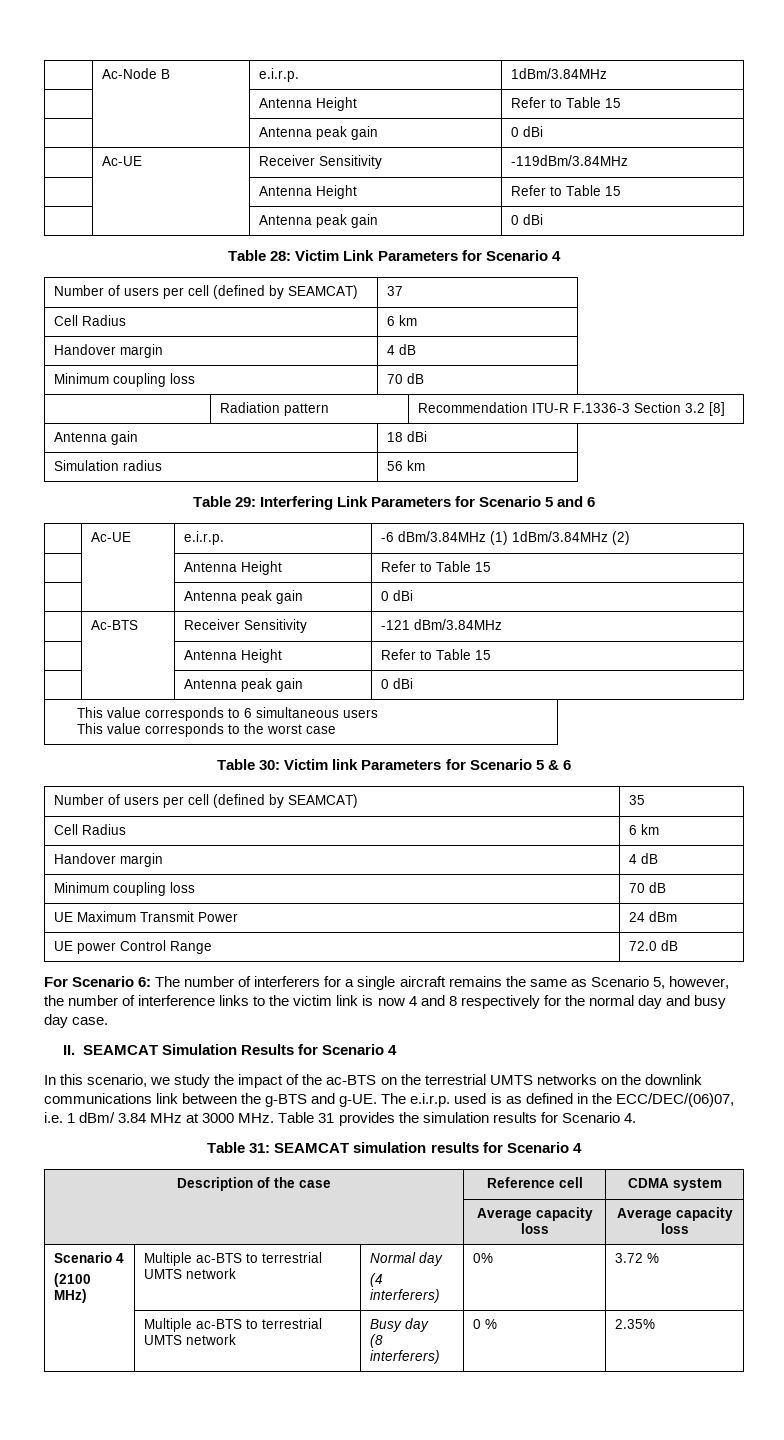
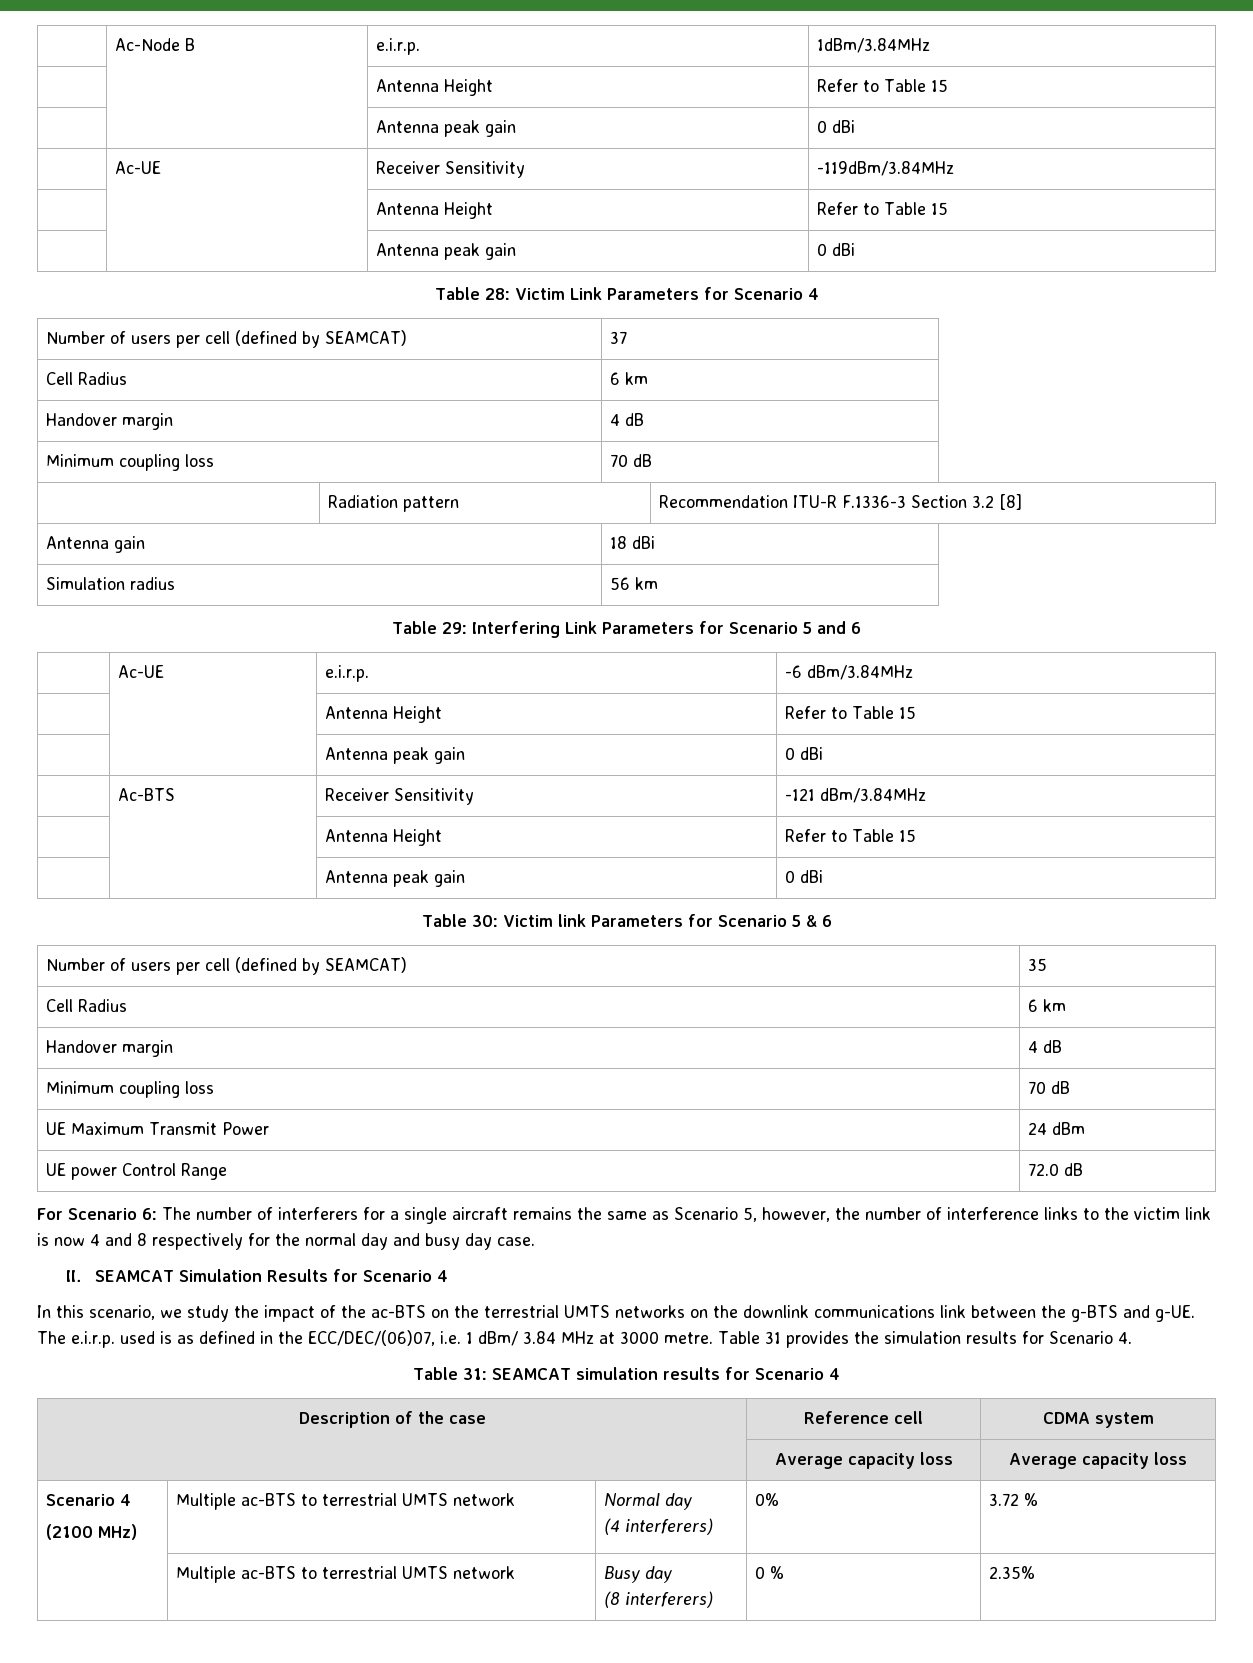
- | Ac-UE | e.i.r.p. | -6 dBm/3.84MHz (1) 1dBm/3.84MHz (2)
+ | Ac-UE | e.i.r.p. | -6 dBm/3.84MHz
- This value corresponds to 6 simultaneous users
- This value corresponds to the worst case
- The e.i.r.p. used is as defined in the ECC/DEC/(06)07, i.e. 1 dBm/ 3.84 MHz at 3000 MHz. Table 31 provides the simulation results for Scenario 4.
+ The e.i.r.p. used is as defined in the ECC/DEC/(06)07, i.e. 1 dBm/ 3.84 MHz at 3000 metre. Table 31 provides the simulation results for Scenario 4.

